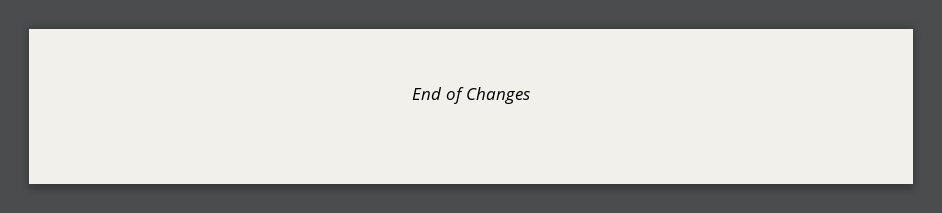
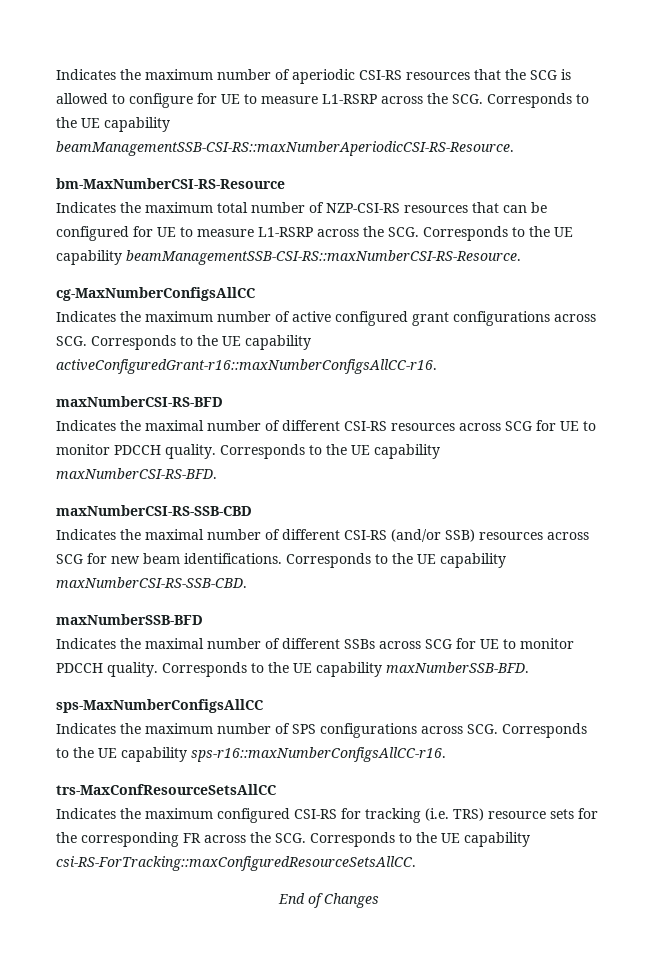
+ Indicates the maximum number of aperiodic CSI-RS resources that the SCG is allowed to configure for UE to measure L1-RSRP across the SCG. Corresponds to the UE capability beamManagementSSB-CSI-RS::maxNumberAperiodicCSI-RS-Resource.
+ bm-MaxNumberCSI-RS-Resource
+ Indicates the maximum total number of NZP-CSI-RS resources that can be configured for UE to measure L1-RSRP across the SCG. Corresponds to the UE capability beamManagementSSB-CSI-RS::maxNumberCSI-RS-Resource.
+ cg-MaxNumberConfigsAllCC
+ Indicates the maximum number of active configured grant configurations across SCG. Corresponds to the UE capability activeConfiguredGrant-r16::maxNumberConfigsAllCC-r16.
+ maxNumberCSI-RS-BFD
+ Indicates the maximal number of different CSI-RS resources across SCG for UE to monitor PDCCH quality. Corresponds to the UE capability maxNumberCSI-RS-BFD.
+ maxNumberCSI-RS-SSB-CBD
+ Indicates the maximal number of different CSI-RS (and/or SSB) resources across SCG for new beam identifications. Corresponds to the UE capability maxNumberCSI-RS-SSB-CBD.
+ maxNumberSSB-BFD
+ Indicates the maximal number of different SSBs across SCG for UE to monitor PDCCH quality. Corresponds to the UE capability maxNumberSSB-BFD.
+ sps-MaxNumberConfigsAllCC
+ Indicates the maximum number of SPS configurations across SCG. Corresponds to the UE capability sps-r16::maxNumberConfigsAllCC-r16.
+ trs-MaxConfResourceSetsAllCC
+ Indicates the maximum configured CSI-RS for tracking (i.e. TRS) resource sets for the corresponding FR across the SCG. Corresponds to the UE capability csi-RS-ForTracking::maxConfiguredResourceSetsAllCC.

